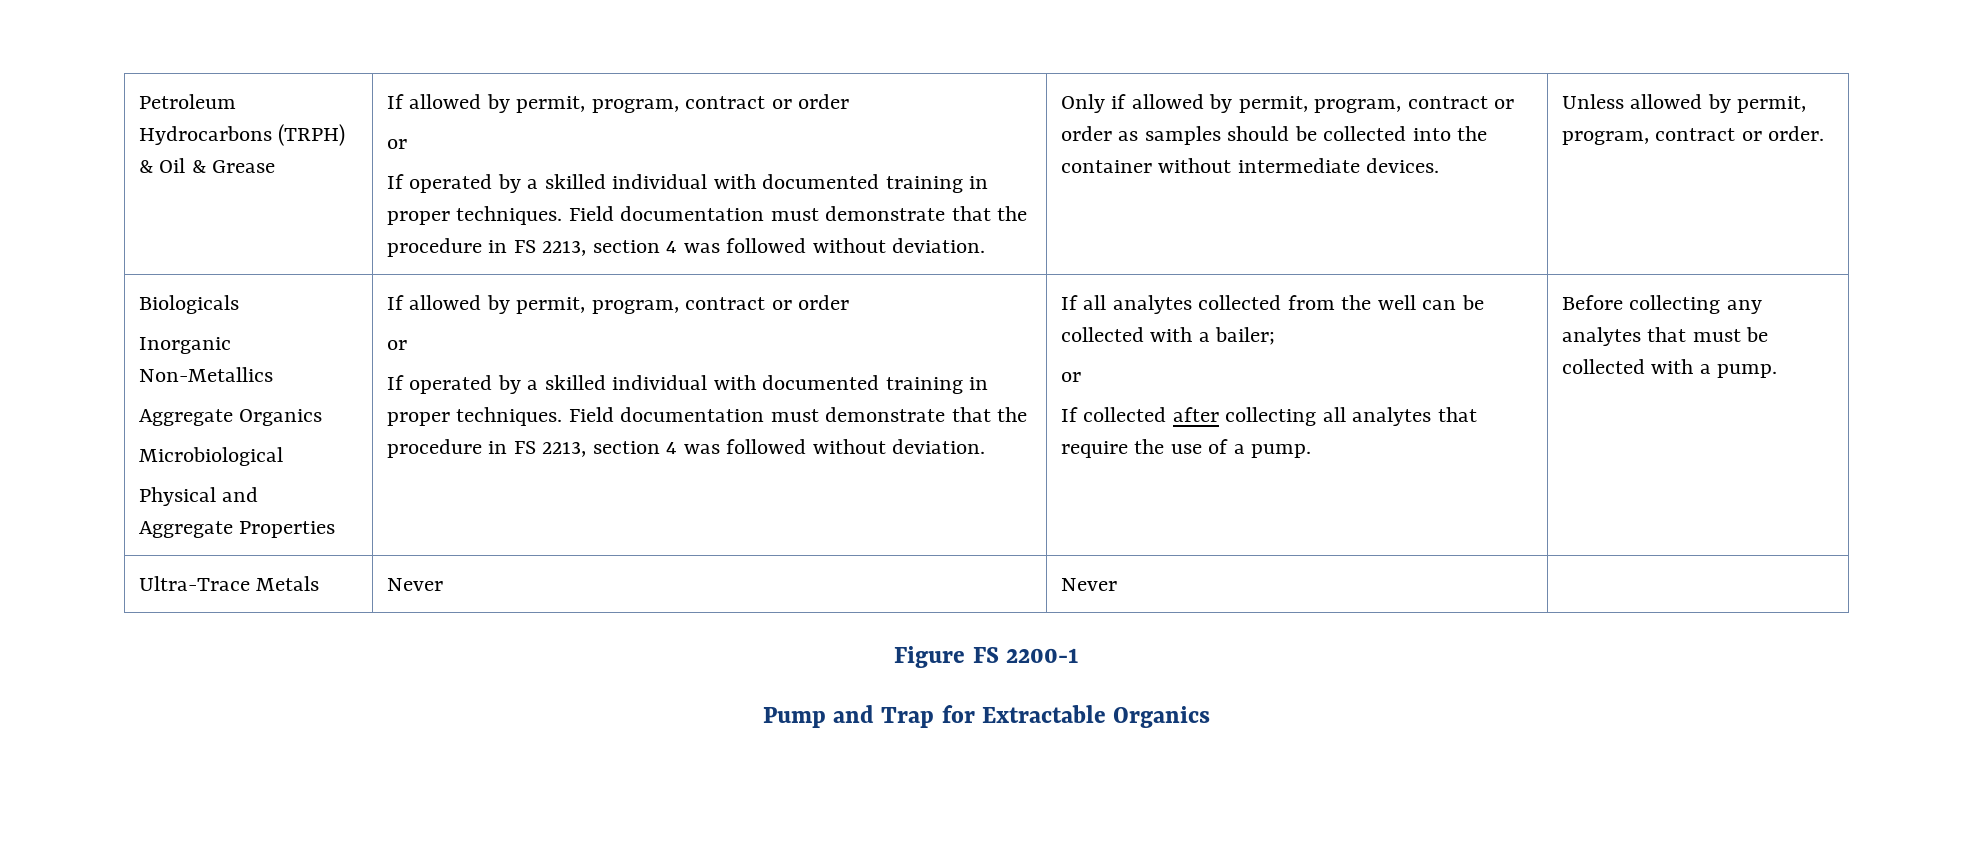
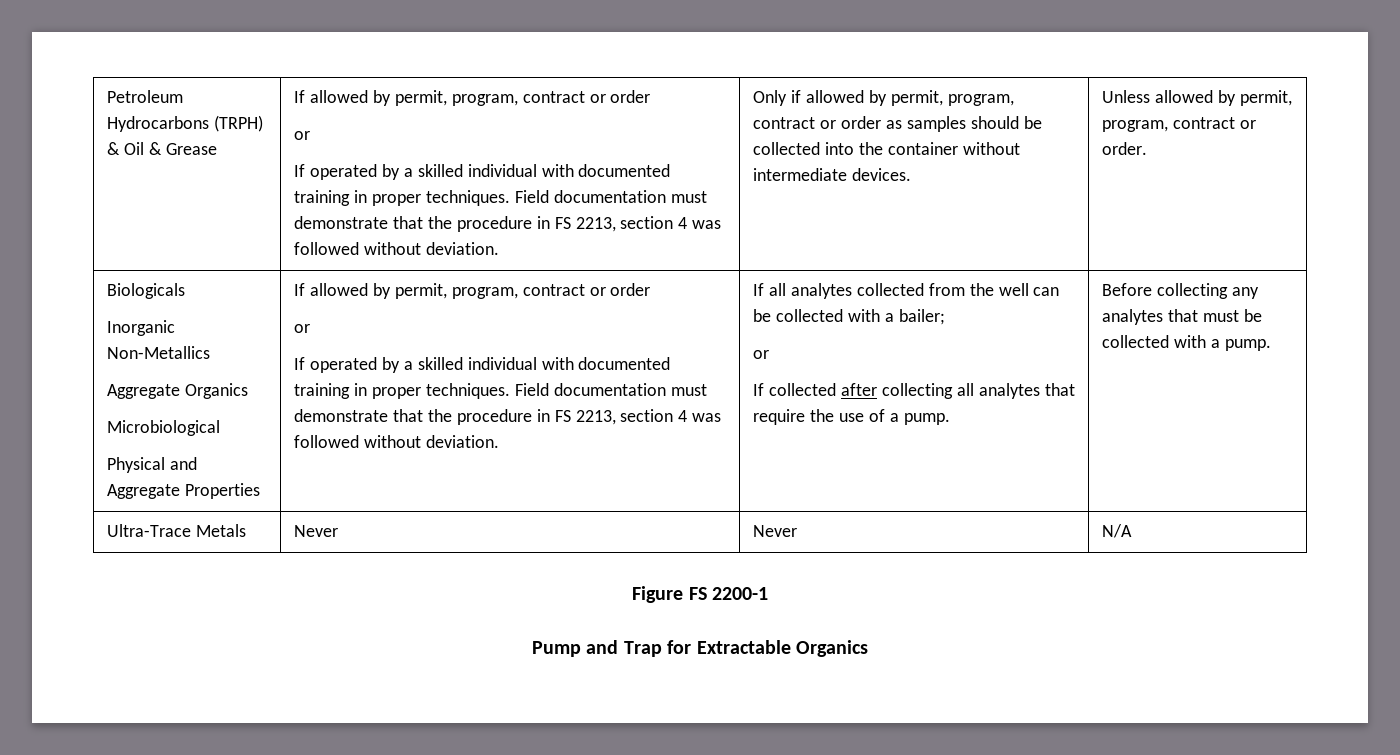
- Ultra-Trace Metals | Never | Never |
+ Ultra-Trace Metals | Never | Never | N/A

